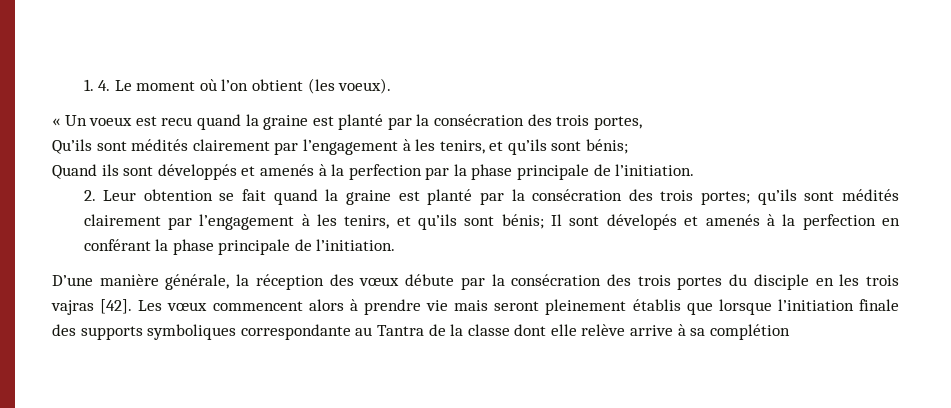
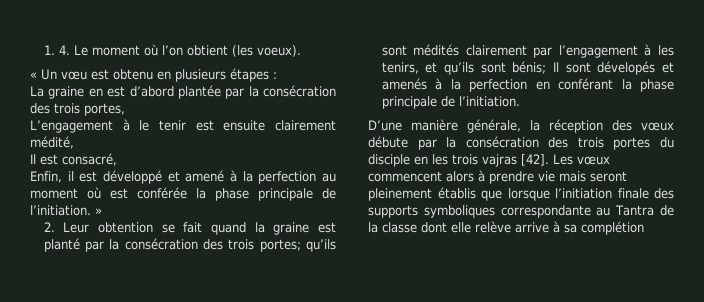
- « Un voeux est recu quand la graine est planté par la consécration des trois portes,
+ « Un vœu est obtenu en plusieurs étapes :
+ La graine en est d’abord plantée par la consécration des trois portes,
- Qu’ils sont médités clairement par l’engagement à les tenirs, et qu’ils sont bénis;
- Quand ils sont développés et amenés à la perfection par la phase principale de l’initiation.
+ L’engagement à le tenir est ensuite clairement médité,
+ Il est consacré,
+ Enfin, il est développé et amené à la perfection au moment où est conférée la phase principale de l’initiation. »

